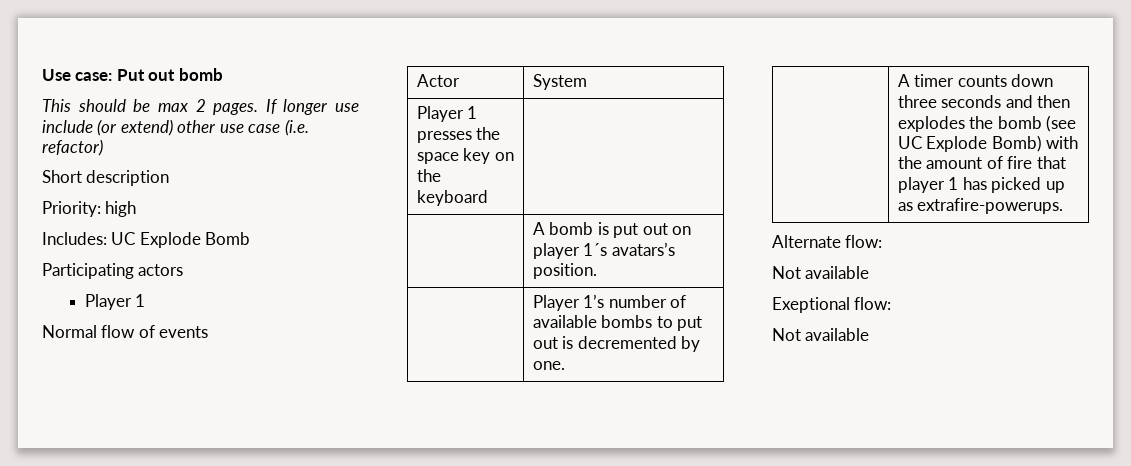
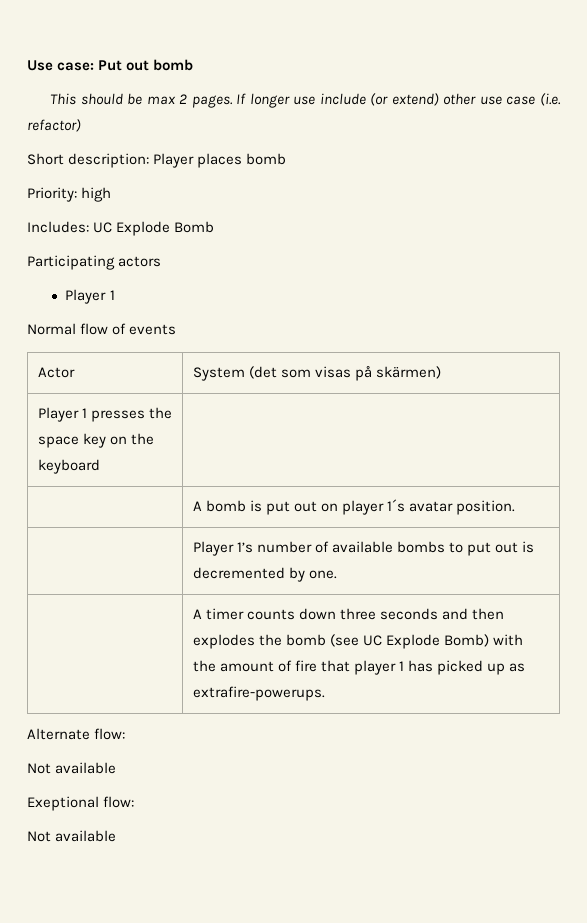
- Short description
+ Short description: Player places bomb
- Actor | System
+ Actor | System (det som visas på skärmen)
- | A bomb is put out on player 1´s avatars’s position.
+ | A bomb is put out on player 1´s avatar position.

